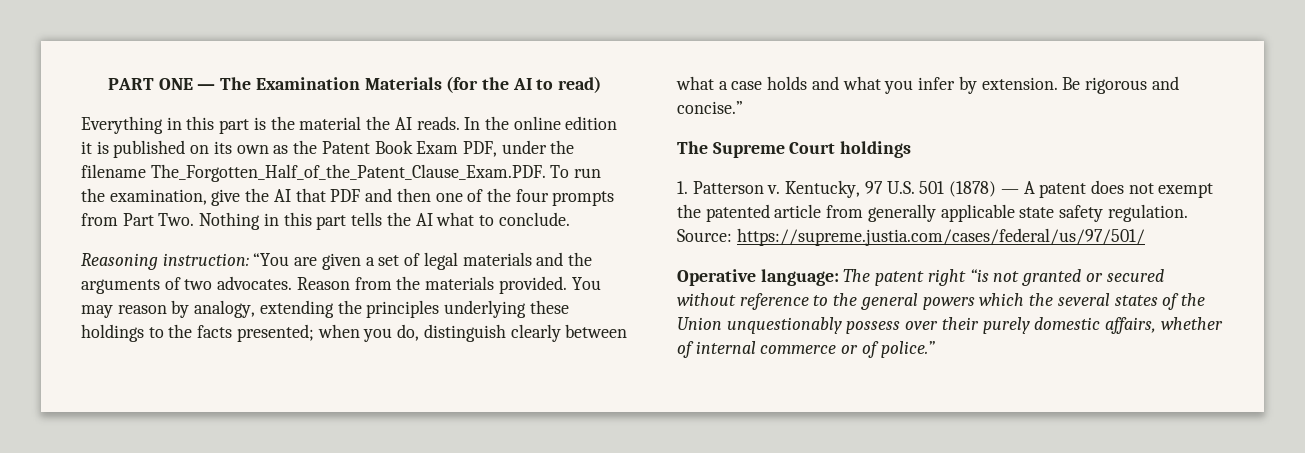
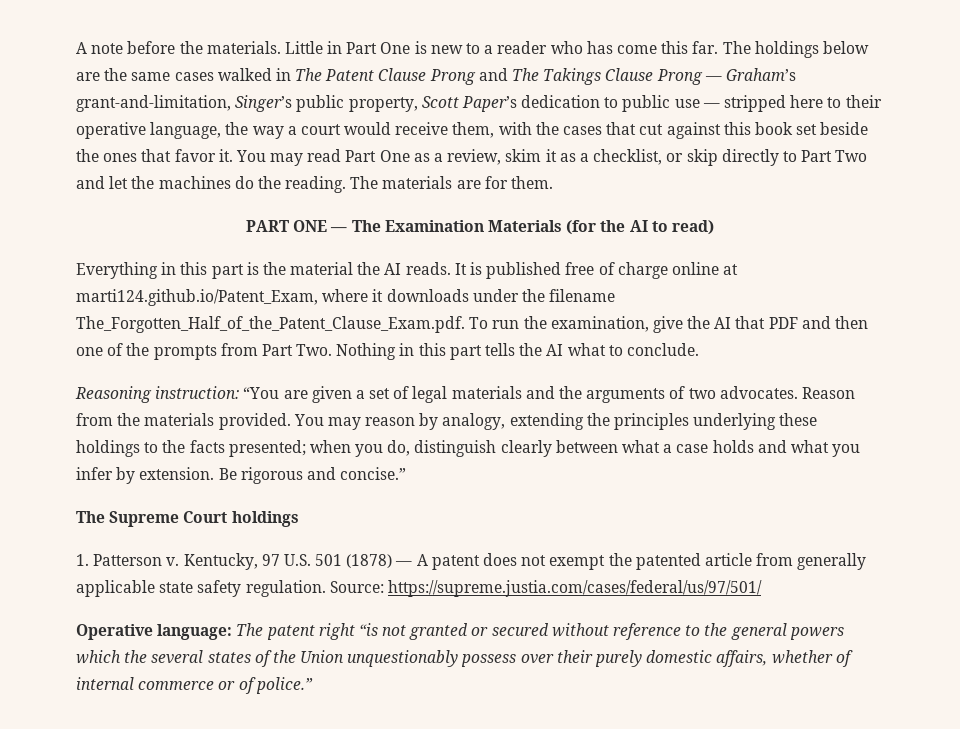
+ A note before the materials. Little in Part One is new to a reader who has come this far. The holdings below are the same cases walked in The Patent Clause Prong and The Takings Clause Prong — Graham’s grant-and-limitation, Singer’s public property, Scott Paper’s dedication to public use — stripped here to their operative language, the way a court would receive them, with the cases that cut against this book set beside the ones that favor it. You may read Part One as a review, skim it as a checklist, or skip directly to Part Two and let the machines do the reading. The materials are for them.
- In the online edition it is published on its own as the Patent Book Exam PDF, under the filename The_Forgotten_Half_of_the_Patent_Clause_Exam.PDF. To run the examination, give the AI that PDF and then one of the four prompts from Part Two. Nothing in this part tells the AI what to conclude.
+ It is published free of charge online at marti124.github.io/Patent_Exam, where it downloads under the filename The_Forgotten_Half_of_the_Patent_Clause_Exam.pdf. To run the examination, give the AI that PDF and then one of the prompts from Part Two. Nothing in this part tells the AI what to conclude.

